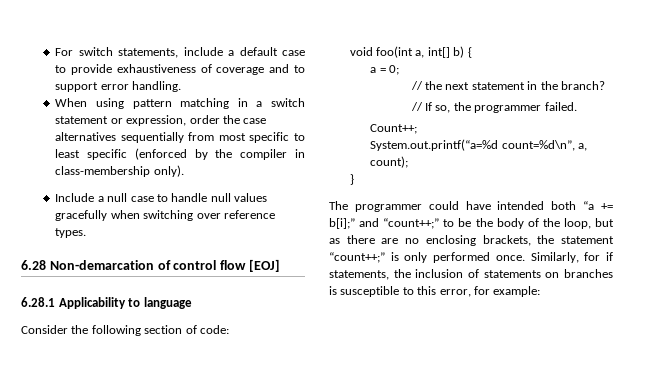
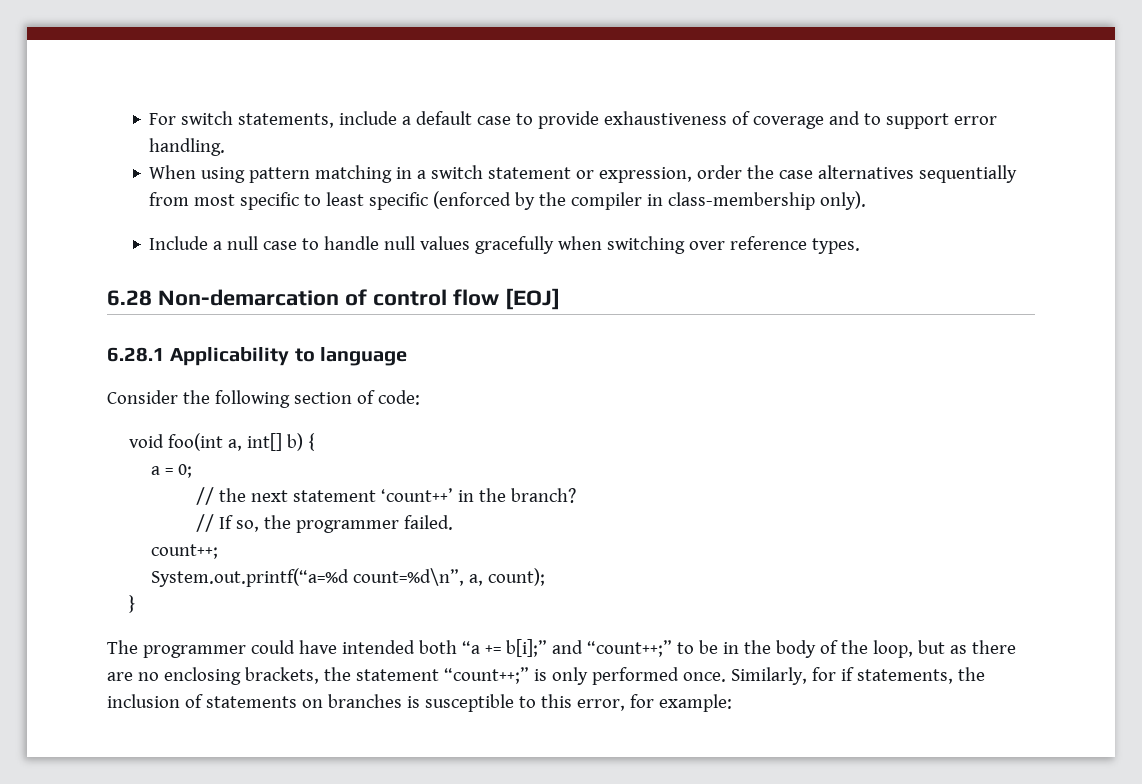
- // the next statement in the branch?
+ // the next statement ‘count++’ in the branch?
- Count++;
+ count++;
- The programmer could have intended both “a += b[i];” and “count++;” to be the body of the loop, but as there are no enclosing brackets, the statement “count++;” is only performed once.
+ The programmer could have intended both “a += b[i];” and “count++;” to be in the body of the loop, but as there are no enclosing brackets, the statement “count++;” is only performed once.

